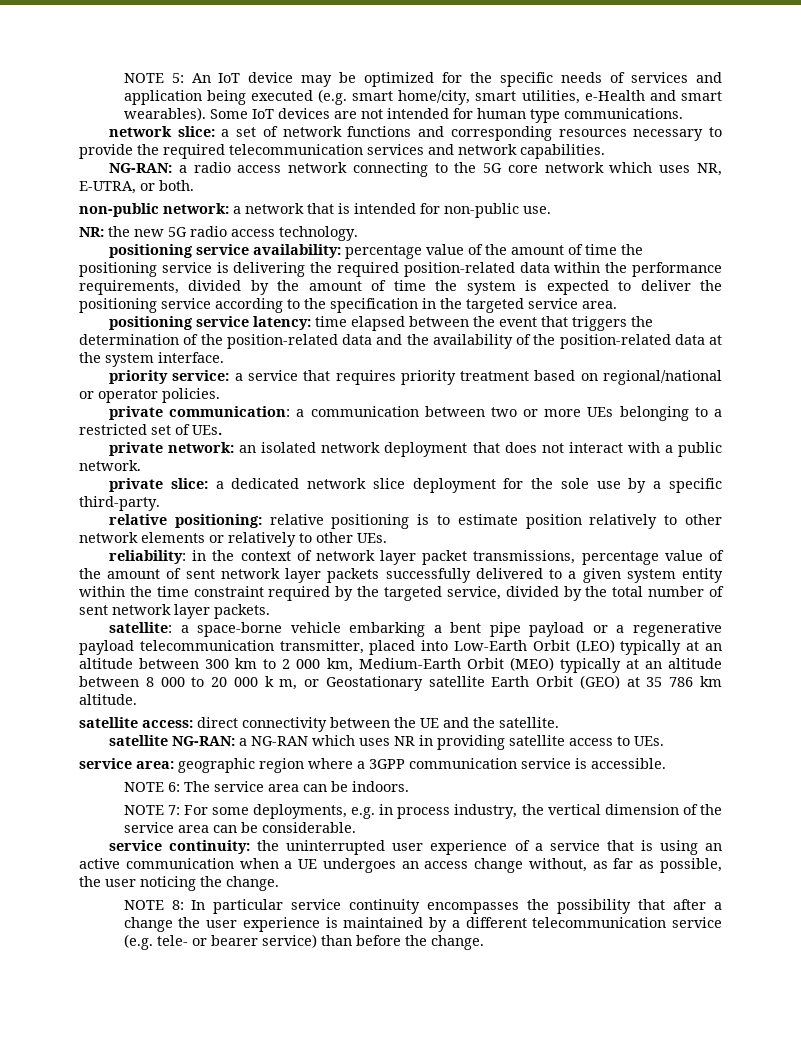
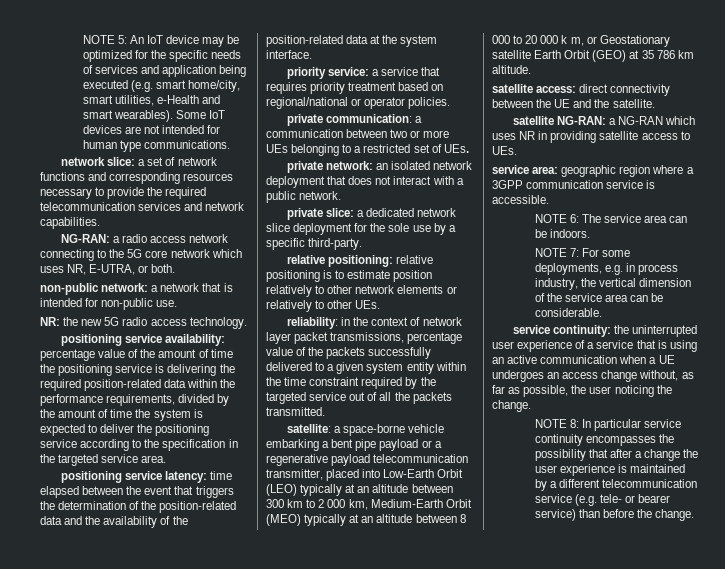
- reliability: in the context of network layer packet transmissions, percentage value of the amount of sent network layer packets successfully delivered to a given system entity within the time constraint required by the targeted service, divided by the total number of sent network layer packets.
+ reliability: in the context of network layer packet transmissions, percentage value of the packets successfully delivered to a given system entity within the time constraint required by the targeted service out of all the packets transmitted.

